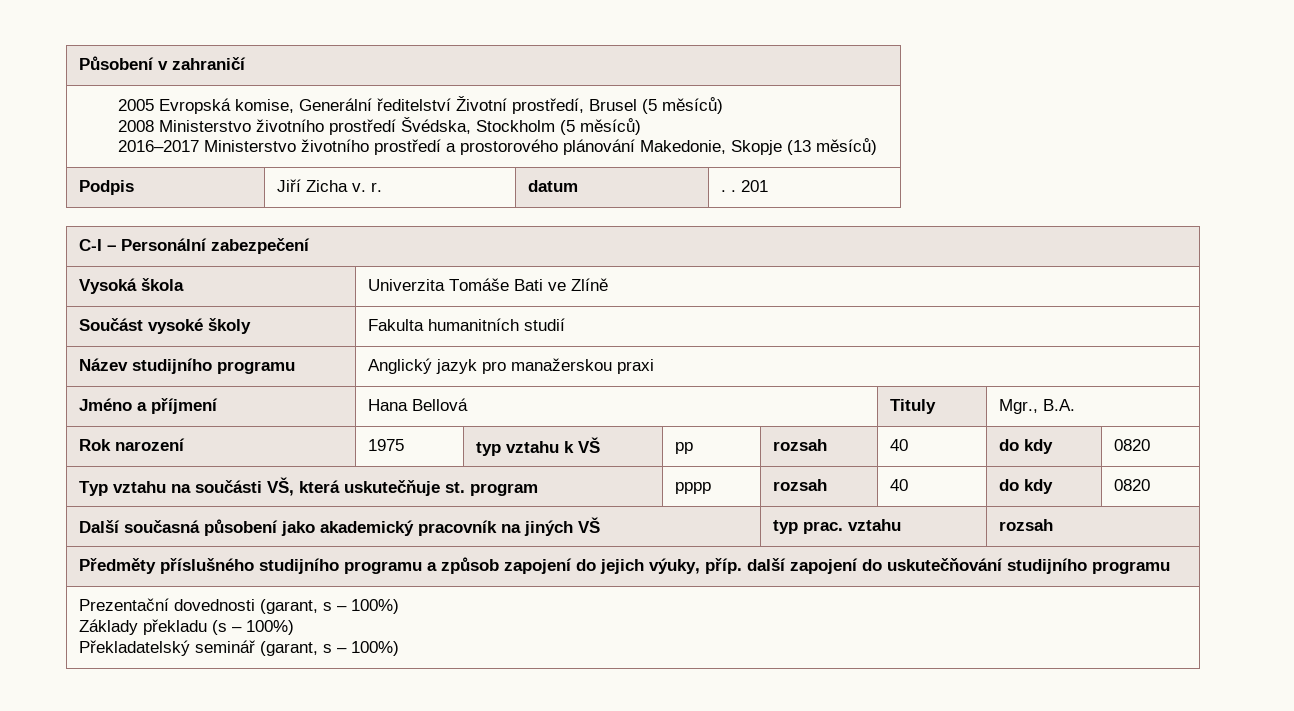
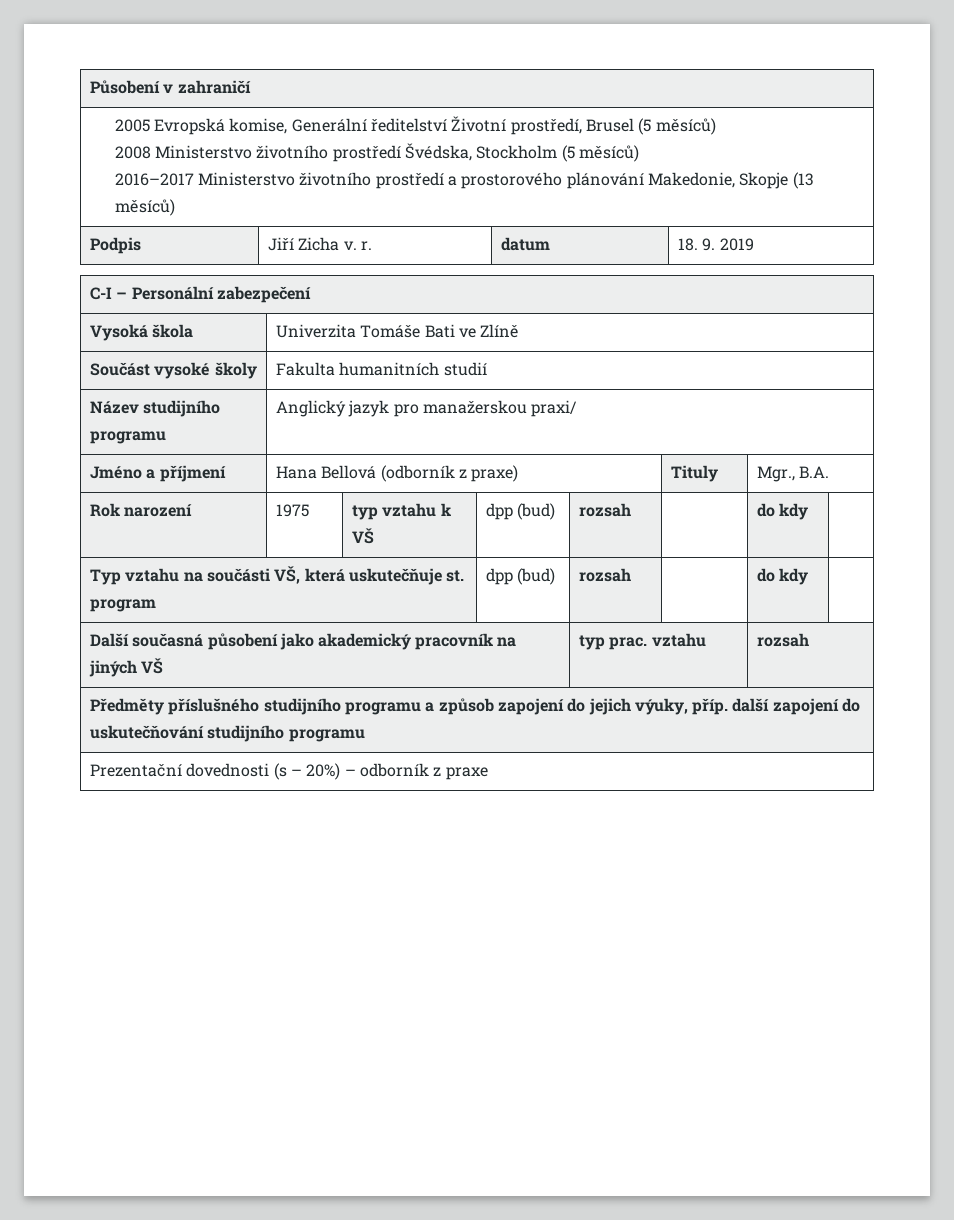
- Podpis | Jiří Zicha v. r. | datum | . . 201
+ Podpis | Jiří Zicha v. r. | datum | 18. 9. 2019
- Název studijního programu | Anglický jazyk pro manažerskou praxi
+ Název studijního programu | Anglický jazyk pro manažerskou praxi/
- Jméno a příjmení | Hana Bellová | Tituly | Mgr., B.A.
+ Jméno a příjmení | Hana Bellová (odborník z praxe) | Tituly | Mgr., B.A.
- Rok narození | 1975 | typ vztahu k VŠ | pp | rozsah | 40 | do kdy | 0820
+ Rok narození | 1975 | typ vztahu k VŠ | dpp (bud) | rozsah | | do kdy |
- Typ vztahu na součásti VŠ, která uskutečňuje st. program | pppp | rozsah | 40 | do kdy | 0820
+ Typ vztahu na součásti VŠ, která uskutečňuje st. program | dpp (bud) | rozsah | | do kdy |
- Prezentační dovednosti (garant, s – 100%)
- Základy překladu (s – 100%)
- Překladatelský seminář (garant, s – 100%)
+ Prezentační dovednosti (s – 20%) – odborník z praxe

